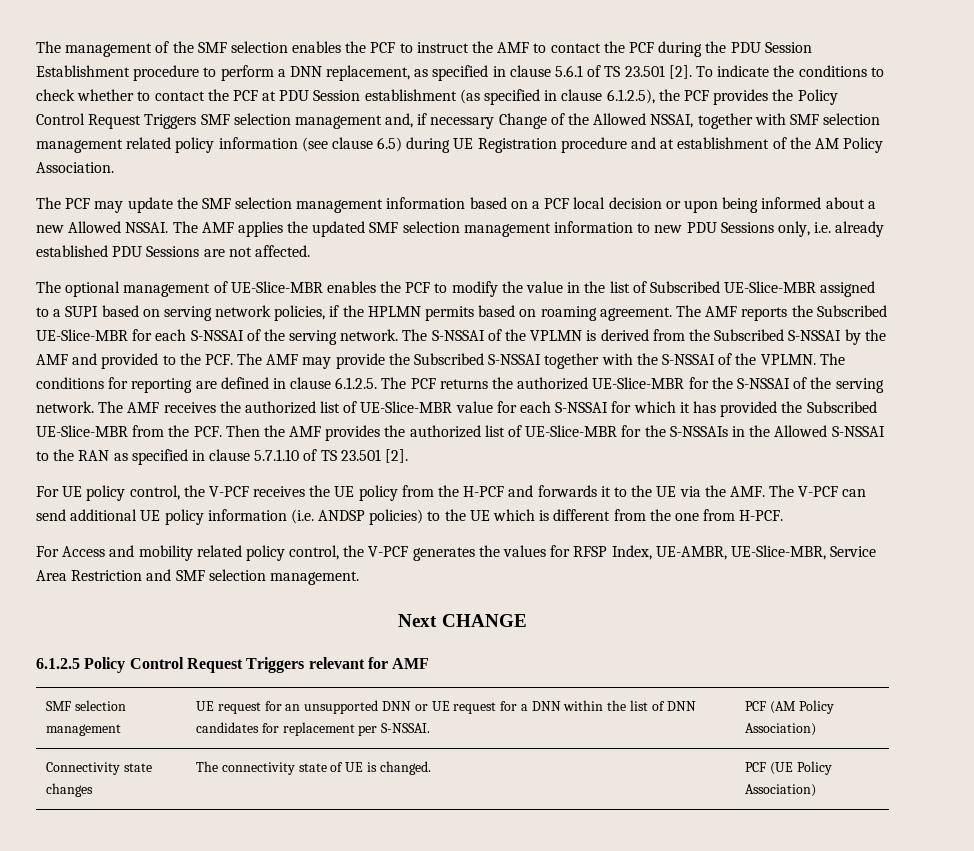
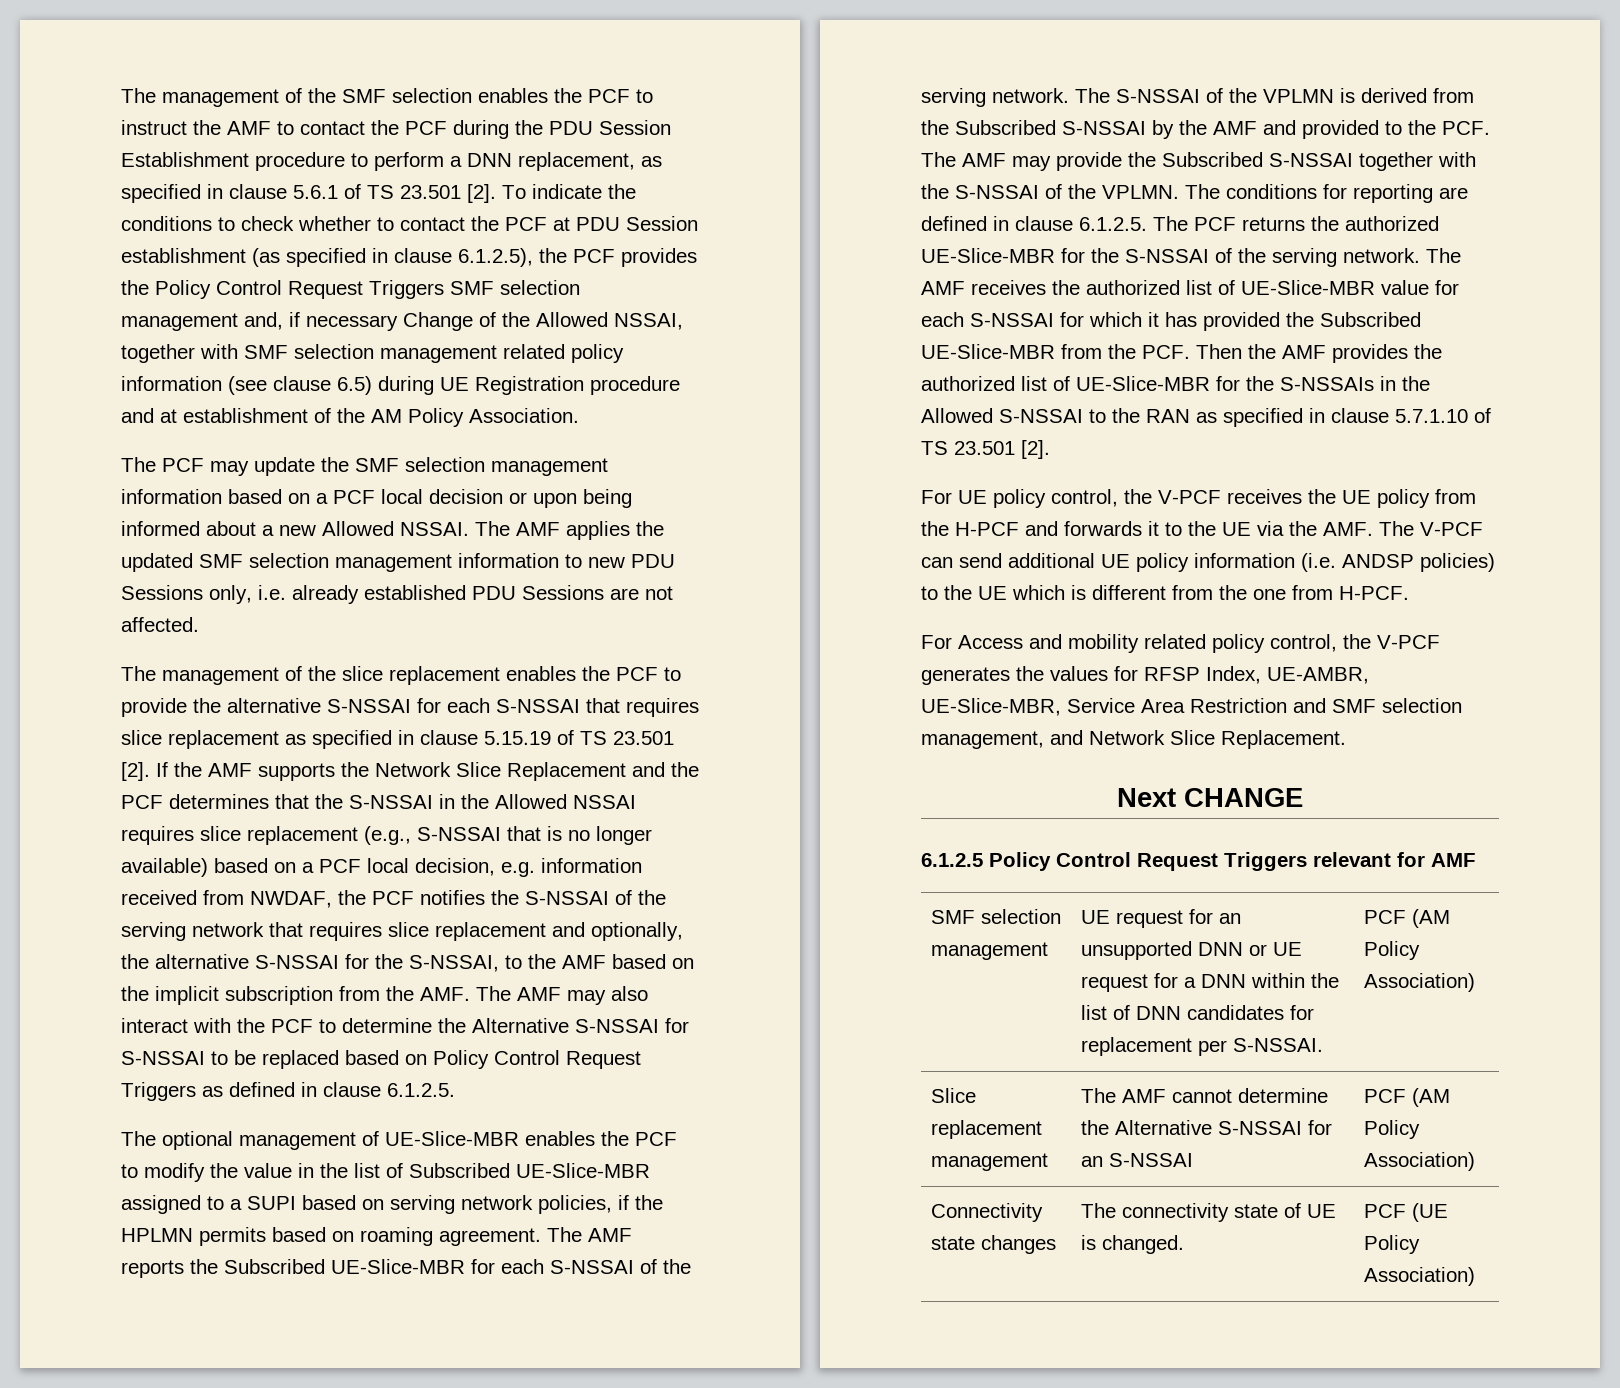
+ The management of the slice replacement enables the PCF to provide the alternative S-NSSAI for each S-NSSAI that requires slice replacement as specified in clause 5.15.19 of TS 23.501 [2]. If the AMF supports the Network Slice Replacement and the PCF determines that the S-NSSAI in the Allowed NSSAI requires slice replacement (e.g., S-NSSAI that is no longer available) based on a PCF local decision, e.g. information received from NWDAF, the PCF notifies the S-NSSAI of the serving network that requires slice replacement and optionally, the alternative S-NSSAI for the S-NSSAI, to the AMF based on the implicit subscription from the AMF. The AMF may also interact with the PCF to determine the Alternative S-NSSAI for S-NSSAI to be replaced based on Policy Control Request Triggers as defined in clause 6.1.2.5.
- For Access and mobility related policy control, the V-PCF generates the values for RFSP Index, UE-AMBR, UE-Slice-MBR, Service Area Restriction and SMF selection management.
+ For Access and mobility related policy control, the V-PCF generates the values for RFSP Index, UE-AMBR, UE-Slice-MBR, Service Area Restriction and SMF selection management, and Network Slice Replacement.
+ Slice replacement management | The AMF cannot determine the Alternative S-NSSAI for an S-NSSAI | PCF (AM Policy Association)

